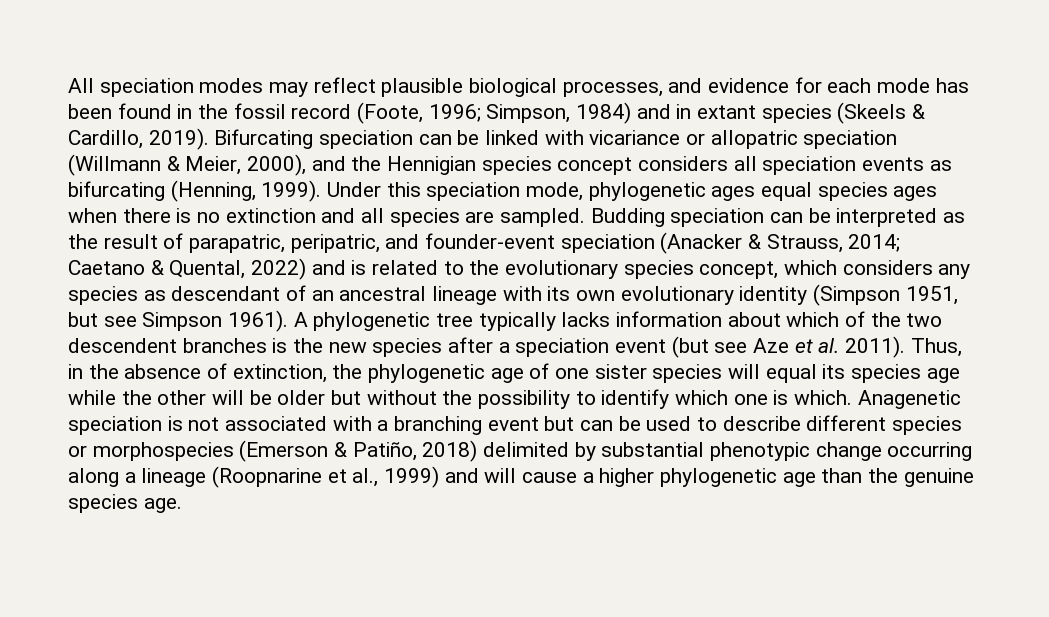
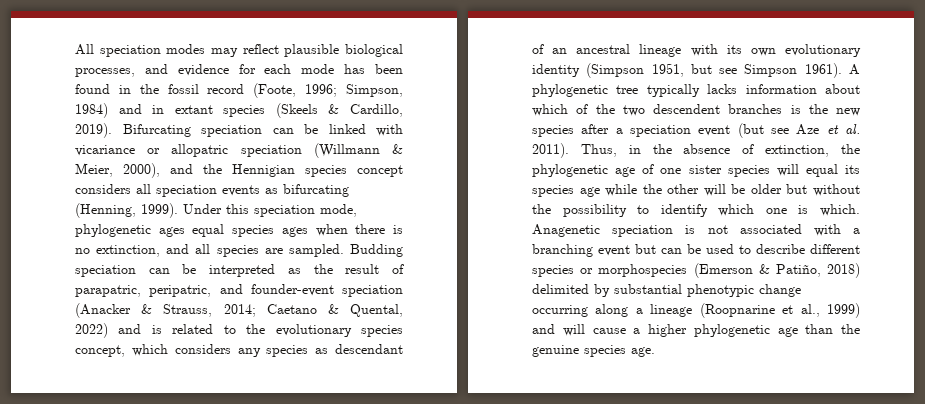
- Under this speciation mode, phylogenetic ages equal species ages when there is no extinction and all species are sampled.
+ Under this speciation mode, phylogenetic ages equal species ages when there is no extinction, and all species are sampled.

